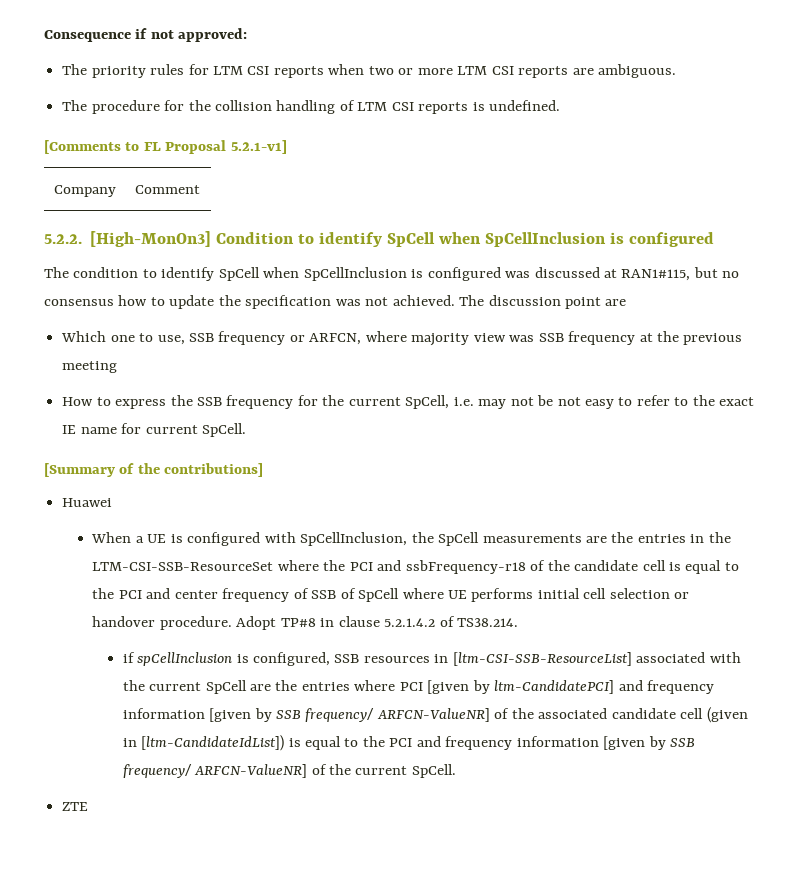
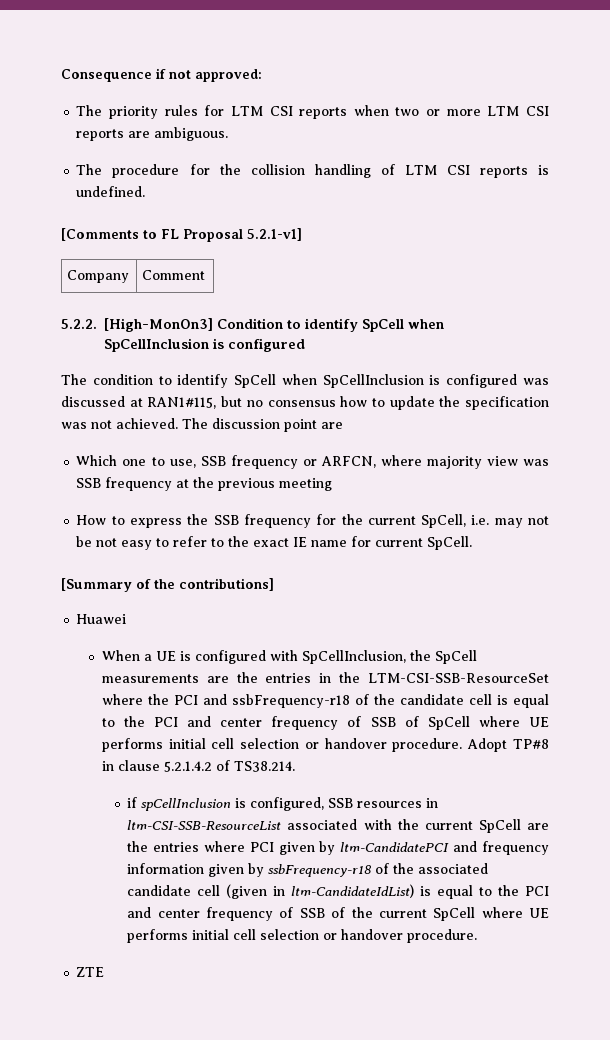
- if spCellInclusion is configured, SSB resources in [ltm-CSI-SSB-ResourceList] associated with the current SpCell are the entries where PCI [given by ltm-CandidatePCI] and frequency information [given by SSB frequency/ ARFCN-ValueNR] of the associated candidate cell (given in [ltm-CandidateIdList]) is equal to the PCI and frequency information [given by SSB frequency/ ARFCN-ValueNR] of the current SpCell.
+ if spCellInclusion is configured, SSB resources in ltm-CSI-SSB-ResourceList associated with the current SpCell are the entries where PCI given by ltm-CandidatePCI and frequency information given by ssbFrequency-r18 of the associated candidate cell (given in ltm-CandidateIdList) is equal to the PCI and center frequency of SSB of the current SpCell where UE performs initial cell selection or handover procedure.

